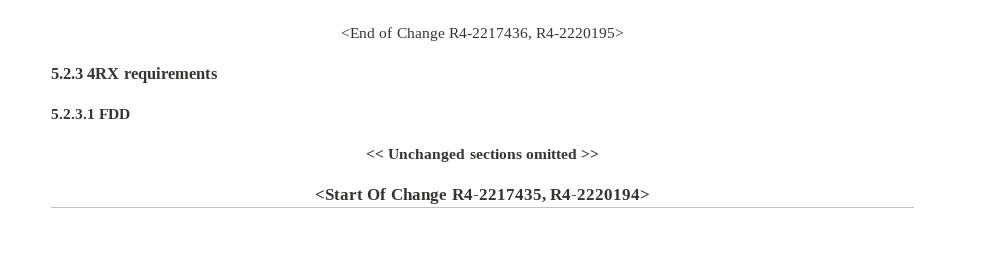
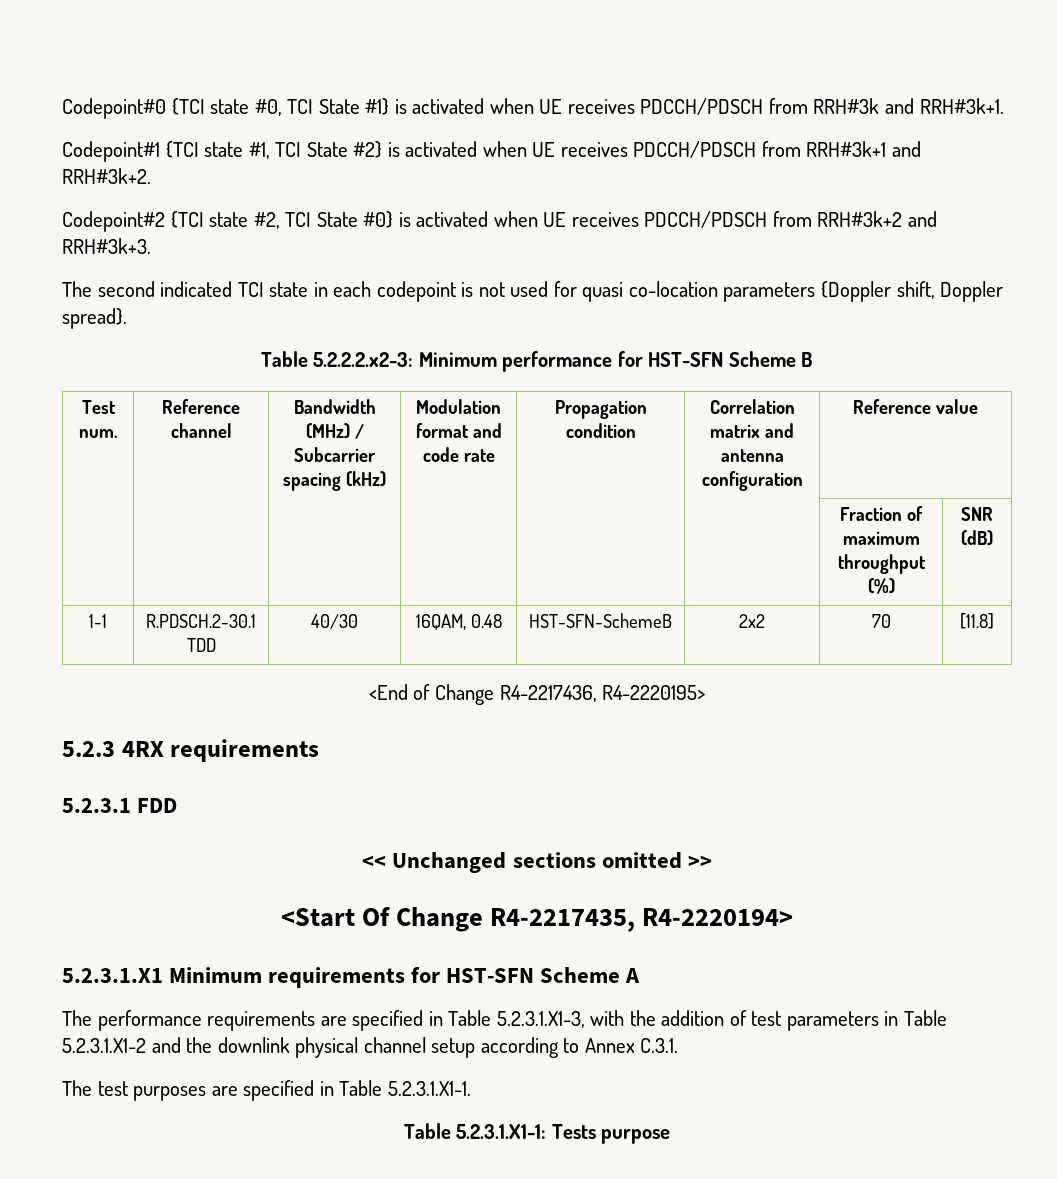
+ Codepoint#0 {TCI state #0, TCI State #1} is activated when UE receives PDCCH/PDSCH from RRH#3k and RRH#3k+1.
+ Codepoint#1 {TCI state #1, TCI State #2} is activated when UE receives PDCCH/PDSCH from RRH#3k+1 and RRH#3k+2.
+ Codepoint#2 {TCI state #2, TCI State #0} is activated when UE receives PDCCH/PDSCH from RRH#3k+2 and RRH#3k+3.
+ The second indicated TCI state in each codepoint is not used for quasi co-location parameters {Doppler shift, Doppler spread}.
+ Table 5.2.2.2.x2-3: Minimum performance for HST-SFN Scheme B
+ Test num. | Reference channel | Bandwidth (MHz) / Subcarrier spacing (kHz) | Modulation format and code rate | Propagation condition | Correlation matrix and antenna configuration | Reference value
+ | | | | | | Fraction of maximum throughput (%) | SNR (dB)
+ 1-1 | R.PDSCH.2-30.1 TDD | 40/30 | 16QAM, 0.48 | HST-SFN-SchemeB | 2x2 | 70 | [11.8]
+ 5.2.3.1.X1 Minimum requirements for HST-SFN Scheme A
+ The performance requirements are specified in Table 5.2.3.1.X1-3, with the addition of test parameters in Table 5.2.3.1.X1-2 and the downlink physical channel setup according to Annex C.3.1.
+ The test purposes are specified in Table 5.2.3.1.X1-1.
+ Table 5.2.3.1.X1-1: Tests purpose

